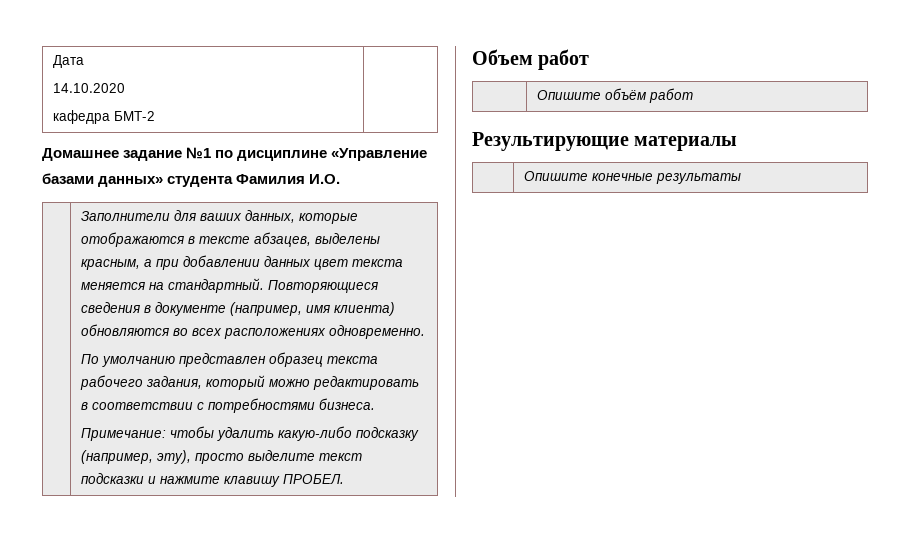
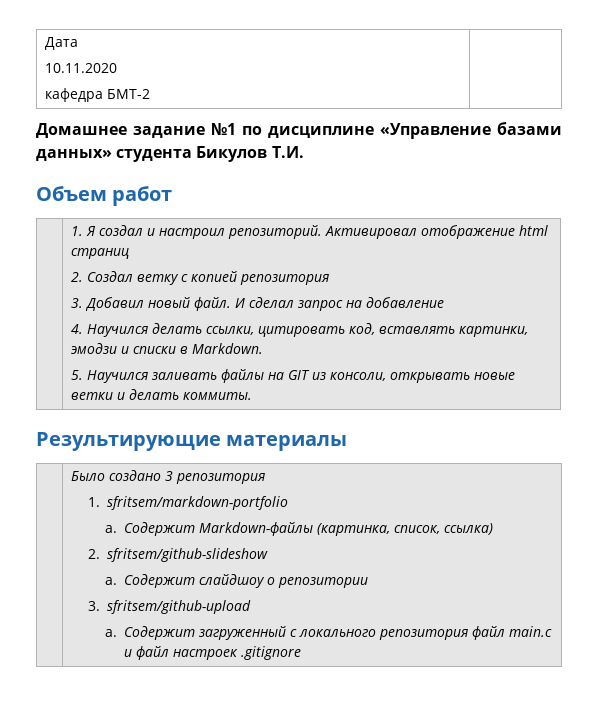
  Дата
- 14.10.2020
+ 10.11.2020
- Домашнее задание №1 по дисциплине «Управление базами данных» студента Фамилия И.О.
- | Заполнители для ваших данных, которые отображаются в тексте абзацев, выделены красным, а при добавлении данных цвет текста меняется на стандартный. Повторяющиеся сведения в документе (например, имя клиента) обновляются во всех расположениях одновременно.
- По умолчанию представлен образец текста рабочего задания, который можно редактировать в соответствии с потребностями бизнеса.
- Примечание: чтобы удалить какую-либо подсказку (например, эту), просто выделите текст подсказки и нажмите клавишу ПРОБЕЛ.
+ Домашнее задание №1 по дисциплине «Управление базами данных» студента Бикулов Т.И.
  Объем работ
- | Опишите объём работ
+ | 1. Я создал и настроил репозиторий. Активировал отображение html страниц
+ 2. Создал ветку с копией репозитория
+ 3. Добавил новый файл. И сделал запрос на добавление
+ 4. Научился делать ссылки, цитировать код, вставлять картинки, эмодзи и списки в Markdown.
+ 5. Научился заливать файлы на GIT из консоли, открывать новые ветки и делать коммиты.
  Результирующие материалы
- | Опишите конечные результаты
+ | Было создано 3 репозитория
+ 1. sfritsem/markdown-portfolio
+ a. Содержит Markdown-файлы (картинка, список, ссылка)
+ 2. sfritsem/github-slideshow
+ a. Содержит слайдшоу о репозитории
+ 3. sfritsem/github-upload
+ a. Содержит загруженный с локального репозитория файл main.c и файл настроек .gitignore

